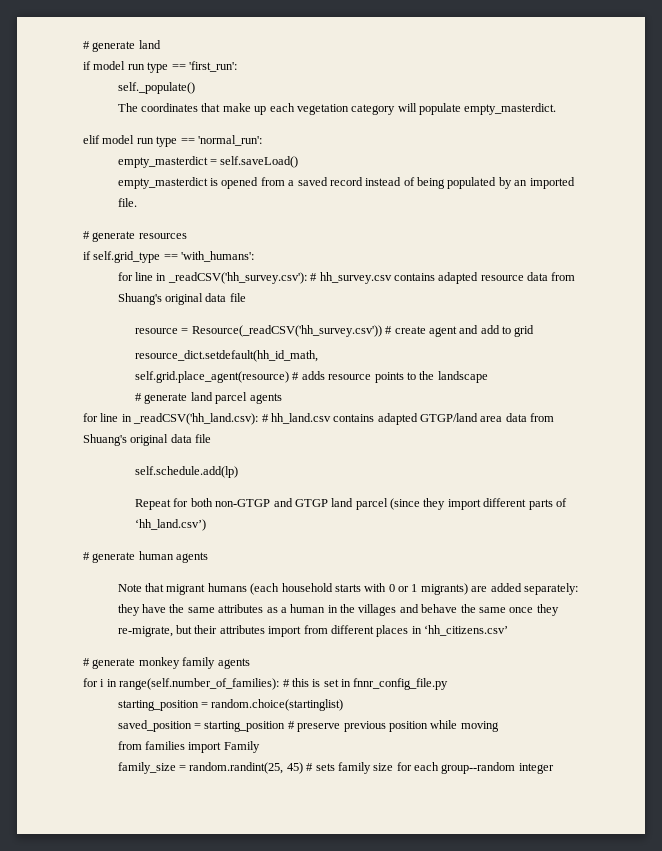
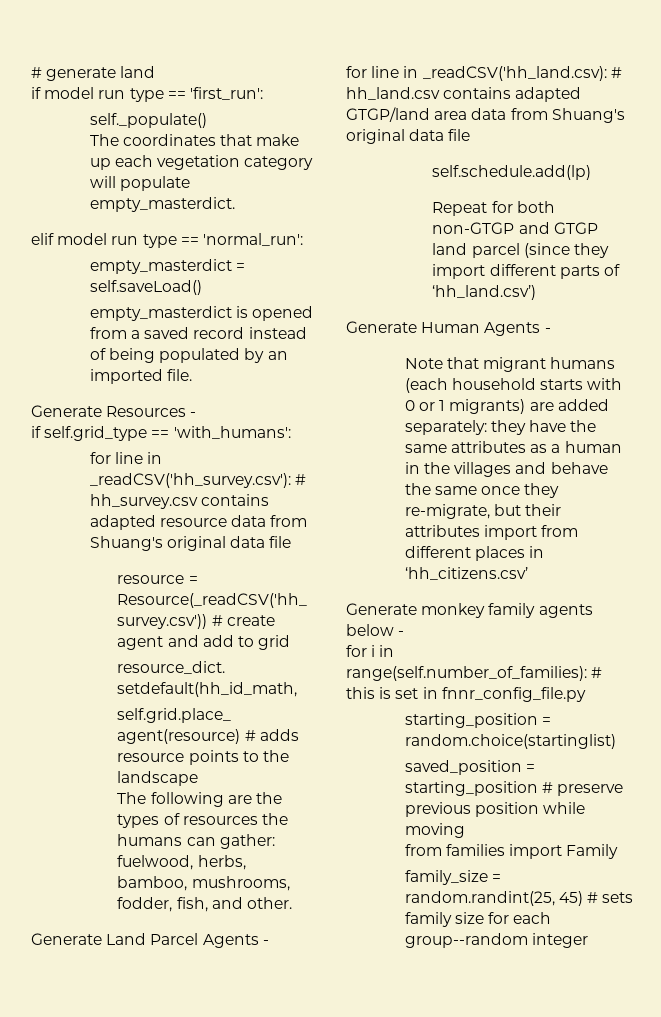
- # generate resources
+ Generate Resources -
- # generate land parcel agents
+ The following are the types of resources the humans can gather: fuelwood, herbs, bamboo, mushrooms, fodder, fish, and other.
+ Generate Land Parcel Agents -
- # generate human agents
+ Generate Human Agents -
- # generate monkey family agents
+ Generate monkey family agents below -

